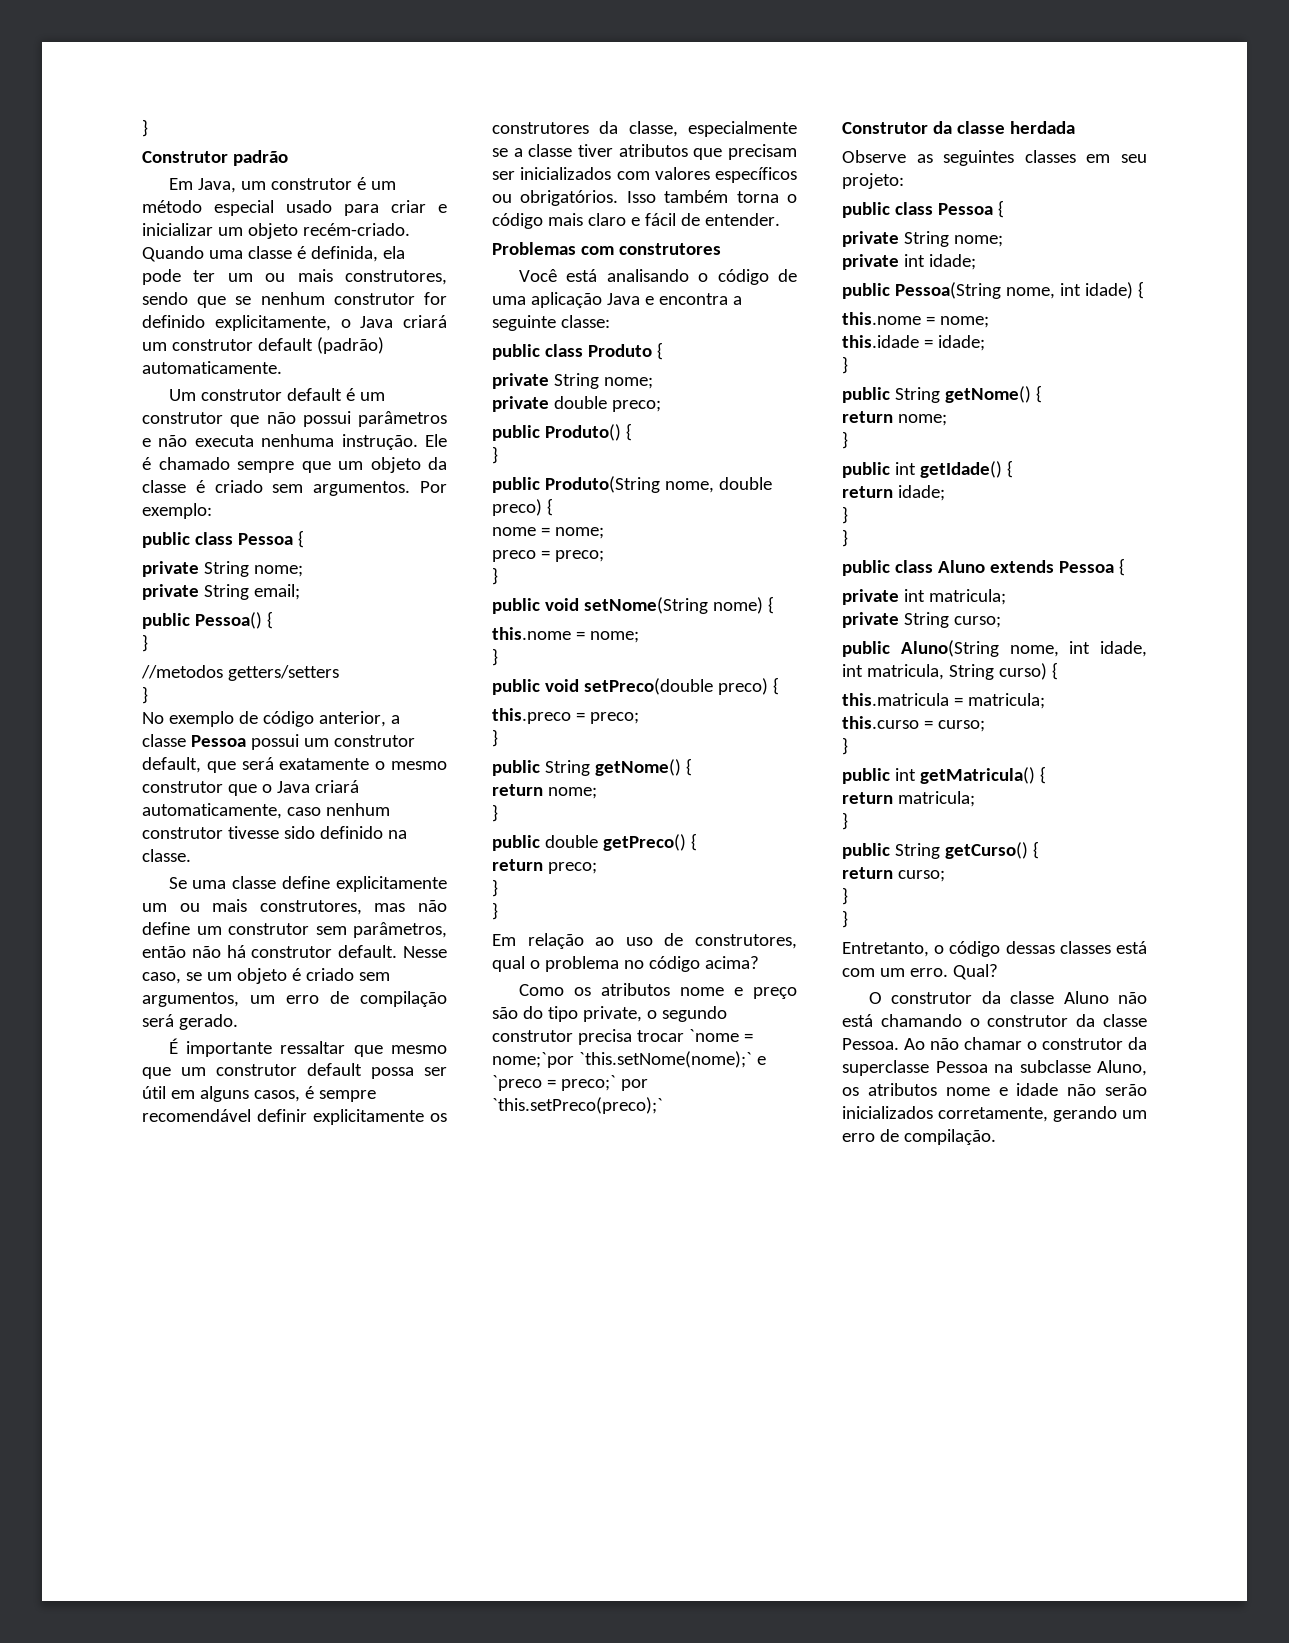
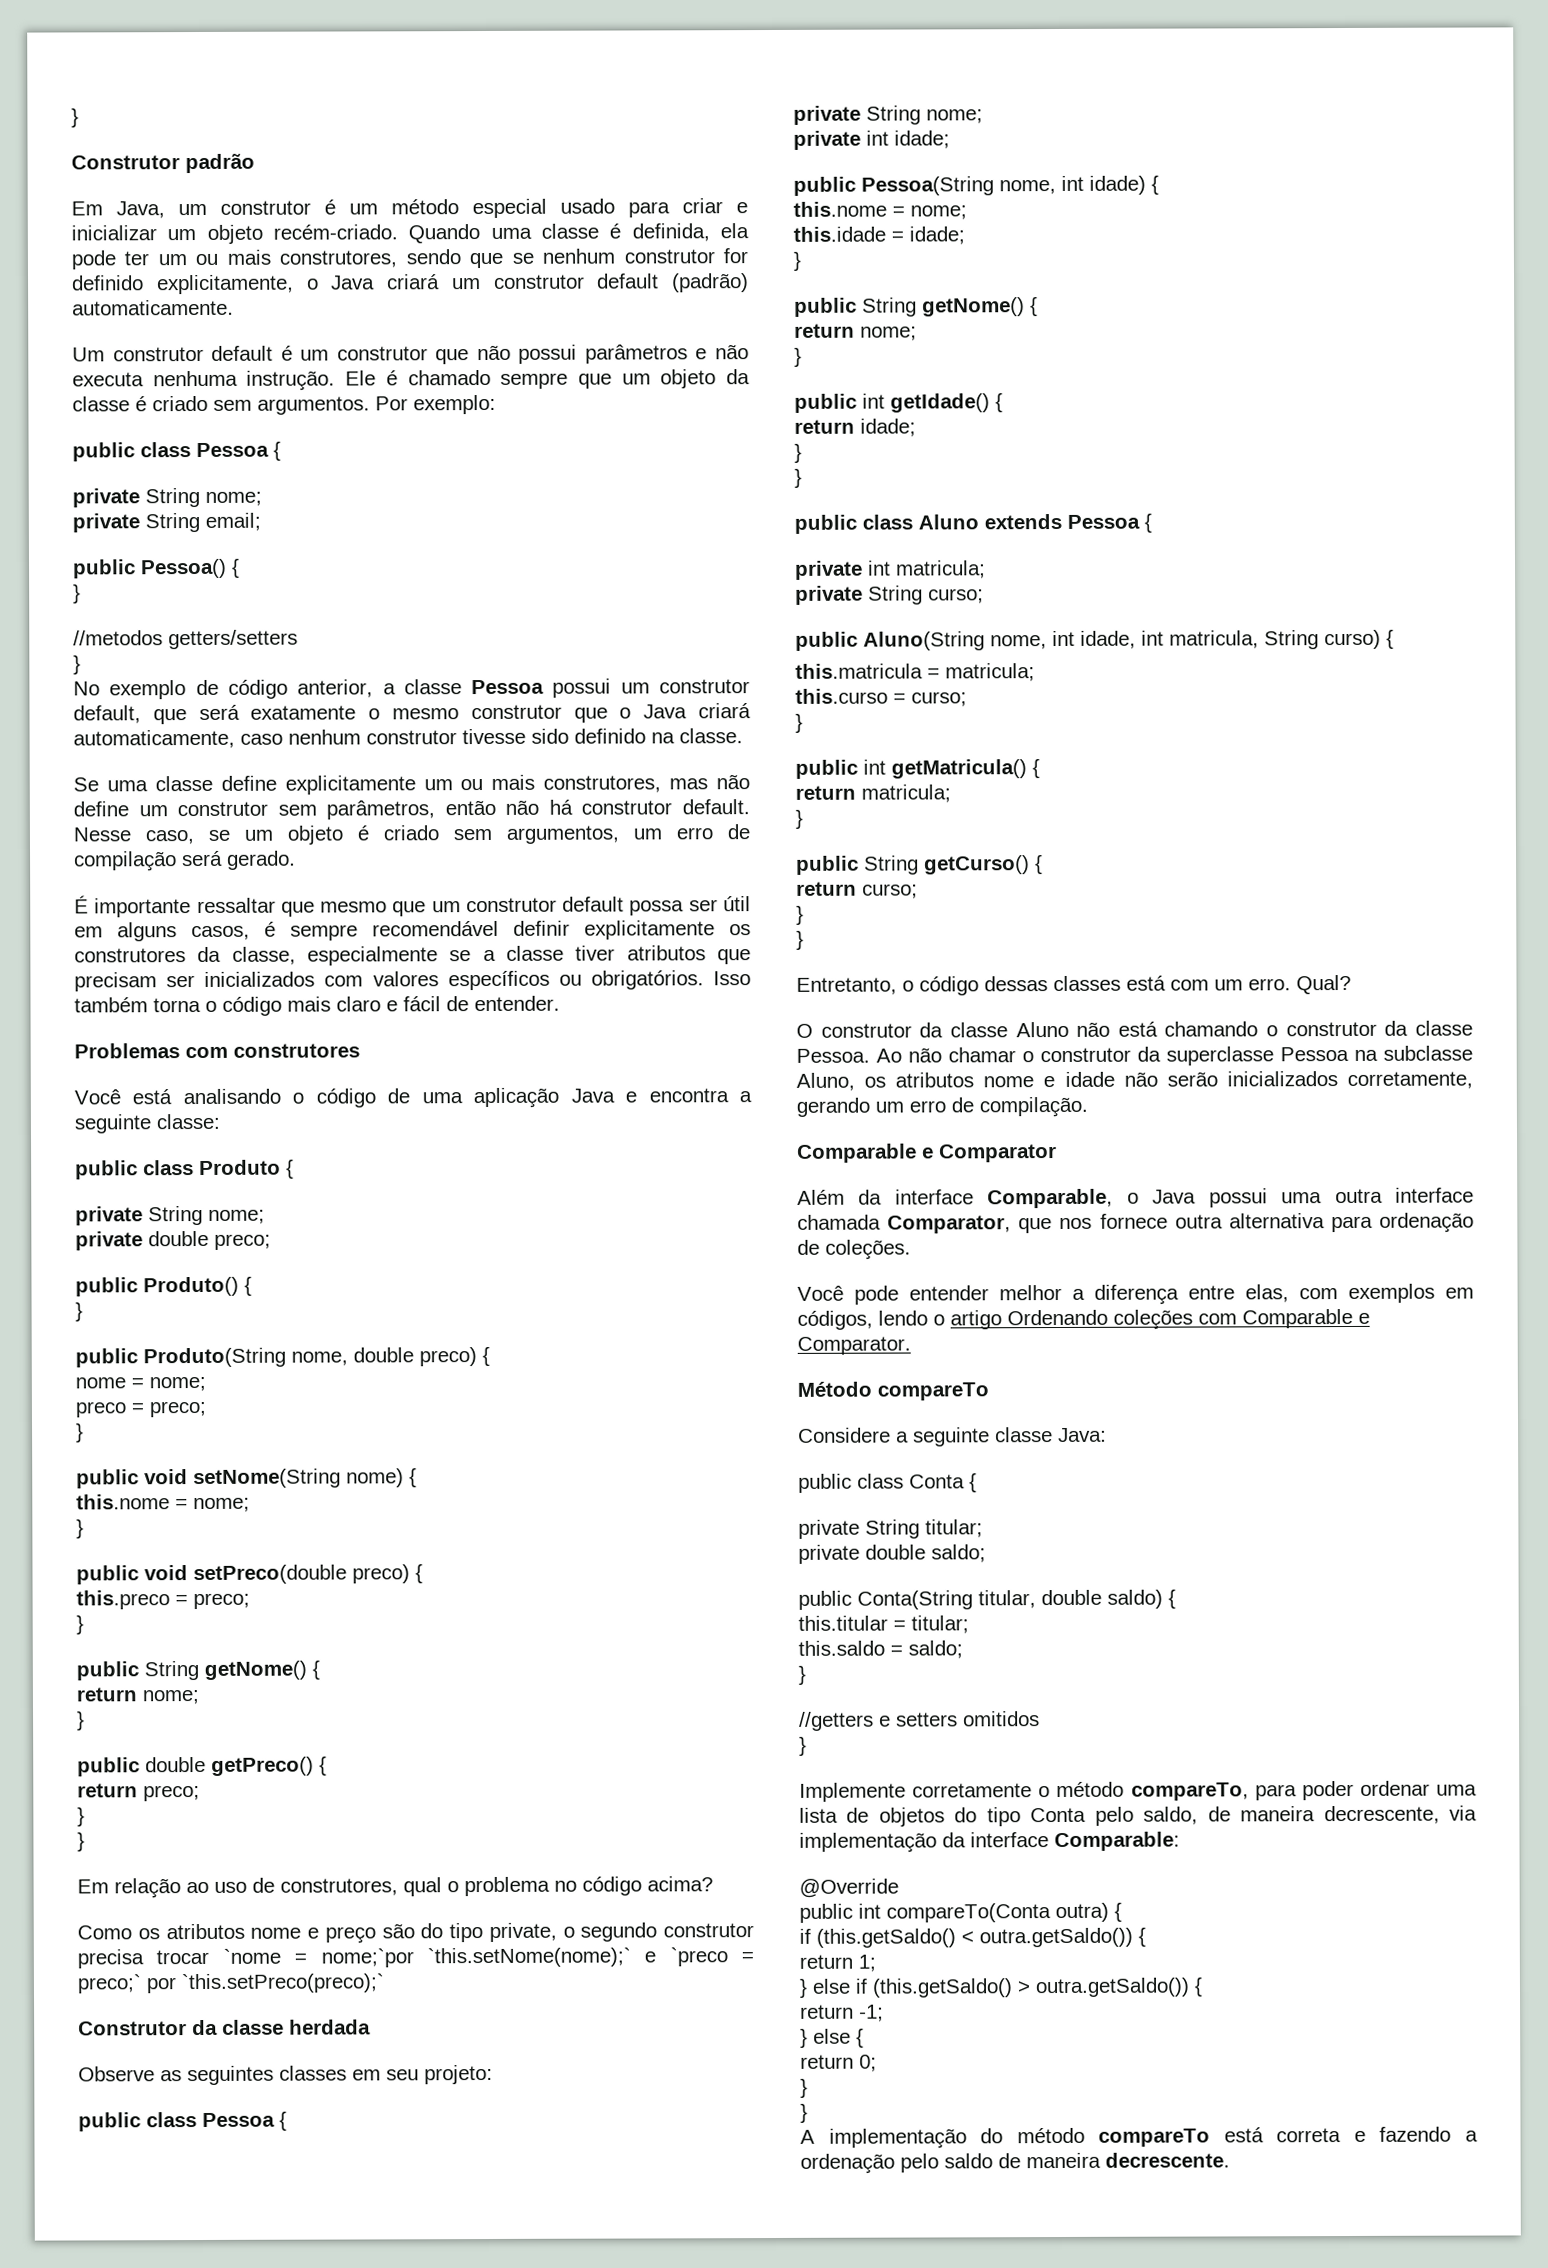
+ Comparable e Comparator
+ Além da interface Comparable, o Java possui uma outra interface chamada Comparator, que nos fornece outra alternativa para ordenação de coleções.
+ Você pode entender melhor a diferença entre elas, com exemplos em códigos, lendo o artigo Ordenando coleções com Comparable e Comparator.
+ Método compareTo
+ Considere a seguinte classe Java:
+ public class Conta {
+ private String titular;
+ private double saldo;
+ public Conta(String titular, double saldo) {
+ this.titular = titular;
+ this.saldo = saldo;
+ }
+ //getters e setters omitidos
+ }
+ Implemente corretamente o método compareTo, para poder ordenar uma lista de objetos do tipo Conta pelo saldo, de maneira decrescente, via implementação da interface Comparable:
+ @Override
+ public int compareTo(Conta outra) {
+ if (this.getSaldo() < outra.getSaldo()) {
+ return 1;
+ } else if (this.getSaldo() > outra.getSaldo()) {
+ return -1;
+ } else {
+ return 0;
+ }
+ }
+ A implementação do método compareTo está correta e fazendo a ordenação pelo saldo de maneira decrescente.

